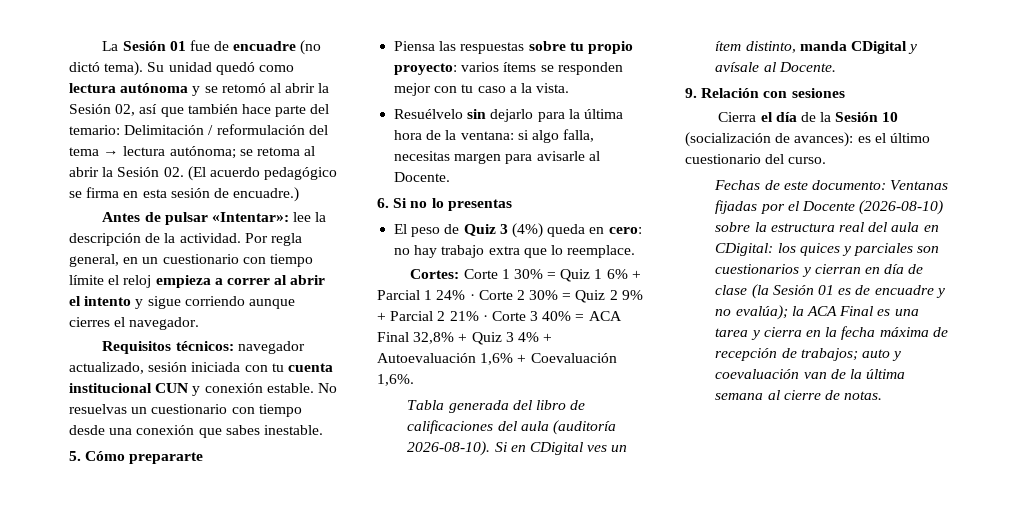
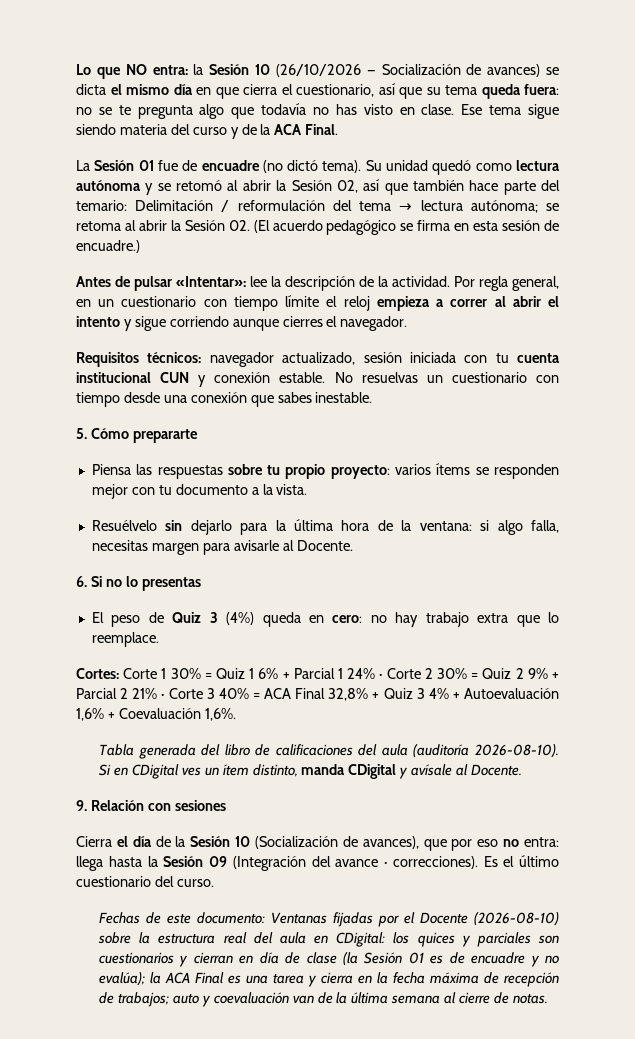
+ Lo que NO entra: la Sesión 10 (26/10/2026 — Socialización de avances) se dicta el mismo día en que cierra el cuestionario, así que su tema queda fuera: no se te pregunta algo que todavía no has visto en clase. Ese tema sigue siendo materia del curso y de la ACA Final.
- Piensa las respuestas sobre tu propio proyecto: varios ítems se responden mejor con tu caso a la vista.
+ Piensa las respuestas sobre tu propio proyecto: varios ítems se responden mejor con tu documento a la vista.
- Cierra el día de la Sesión 10 (socialización de avances): es el último cuestionario del curso.
+ Cierra el día de la Sesión 10 (Socialización de avances), que por eso no entra: llega hasta la Sesión 09 (Integración del avance · correcciones). Es el último cuestionario del curso.

